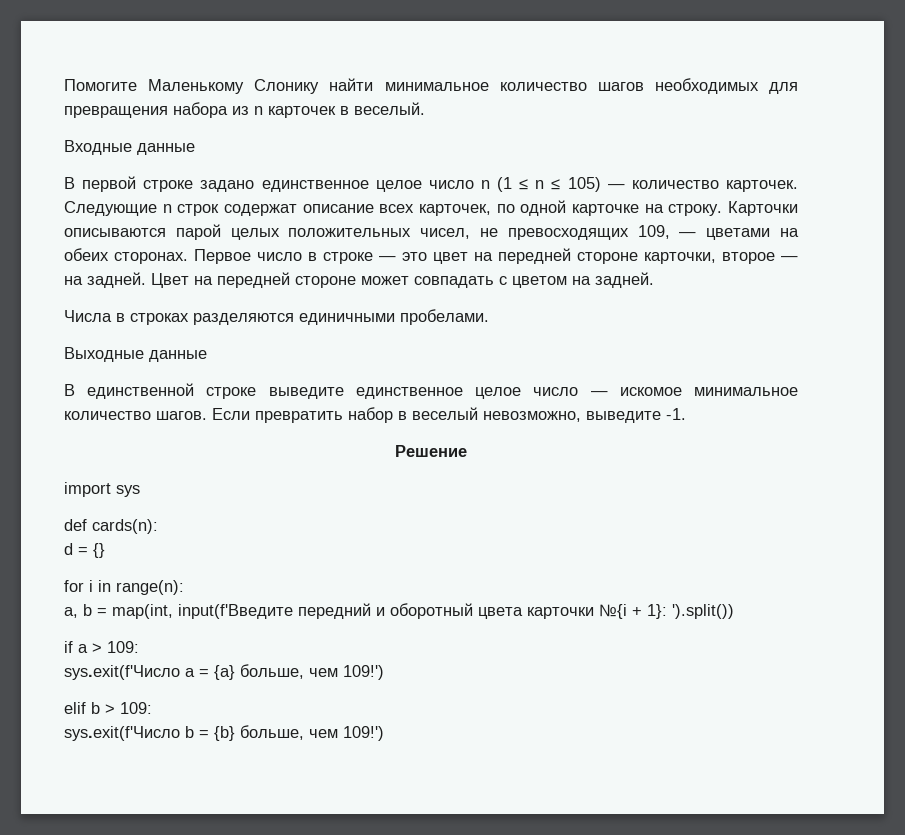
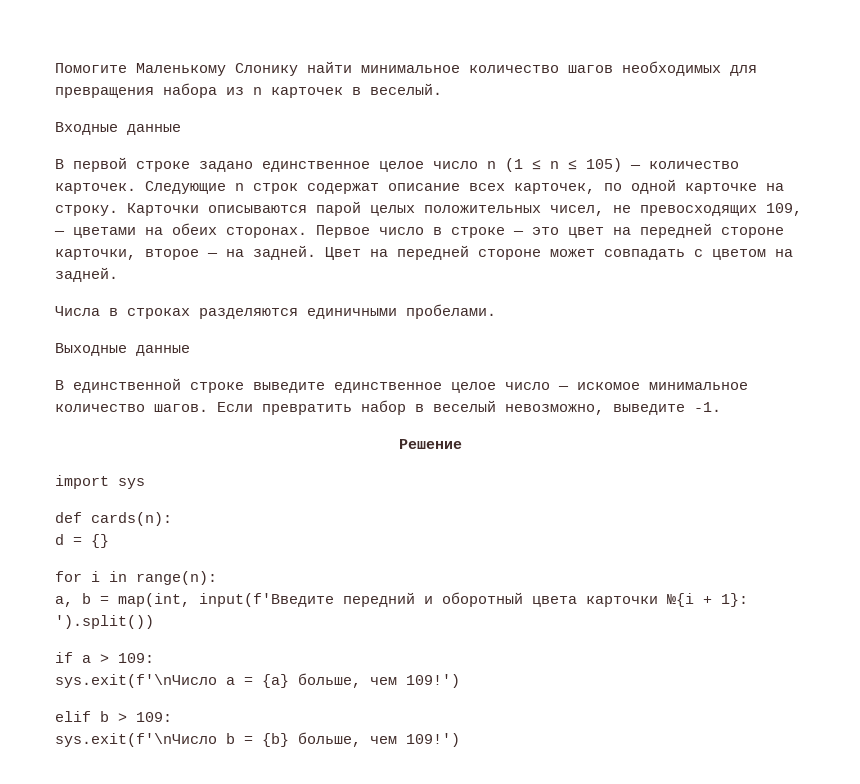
- sys.exit(f'Число a = {a} больше, чем 109!')
+ sys.exit(f'\nЧисло a = {a} больше, чем 109!')
- sys.exit(f'Число b = {b} больше, чем 109!')
+ sys.exit(f'\nЧисло b = {b} больше, чем 109!')

